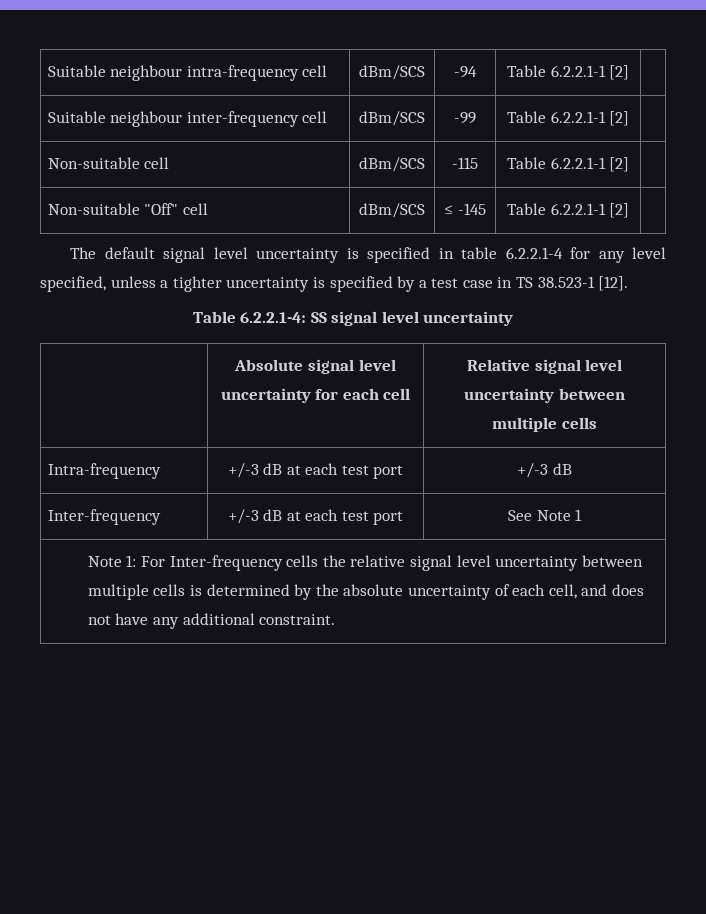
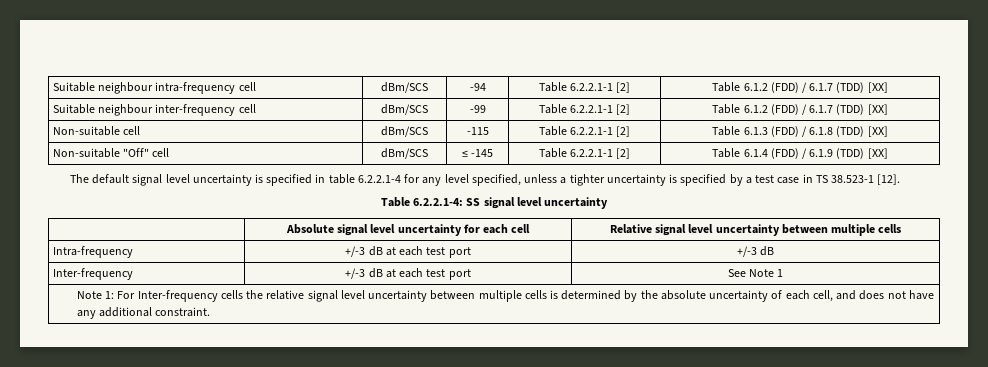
- Suitable neighbour intra-frequency cell | dBm/SCS | -94 | Table 6.2.2.1-1 [2] |
+ Suitable neighbour intra-frequency cell | dBm/SCS | -94 | Table 6.2.2.1-1 [2] | Table 6.1.2 (FDD) / 6.1.7 (TDD) [XX]
- Suitable neighbour inter-frequency cell | dBm/SCS | -99 | Table 6.2.2.1-1 [2] |
+ Suitable neighbour inter-frequency cell | dBm/SCS | -99 | Table 6.2.2.1-1 [2] | Table 6.1.2 (FDD) / 6.1.7 (TDD) [XX]
- Non-suitable cell | dBm/SCS | -115 | Table 6.2.2.1-1 [2] |
+ Non-suitable cell | dBm/SCS | -115 | Table 6.2.2.1-1 [2] | Table 6.1.3 (FDD) / 6.1.8 (TDD) [XX]
- Non-suitable "Off" cell | dBm/SCS | ≤ -145 | Table 6.2.2.1-1 [2] |
+ Non-suitable "Off" cell | dBm/SCS | ≤ -145 | Table 6.2.2.1-1 [2] | Table 6.1.4 (FDD) / 6.1.9 (TDD) [XX]

